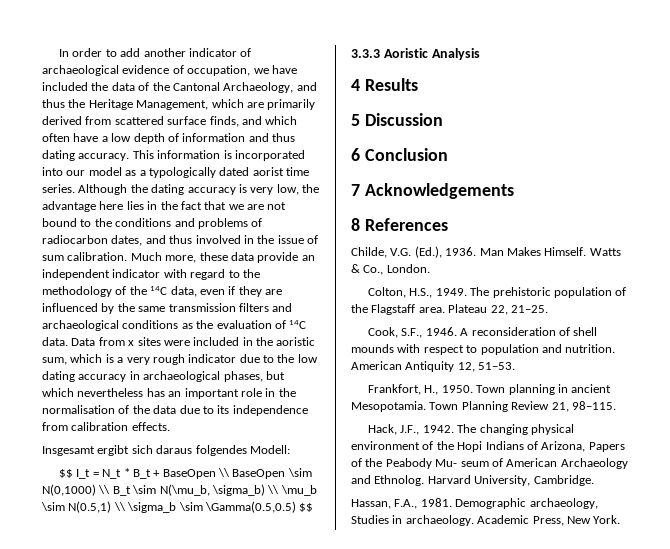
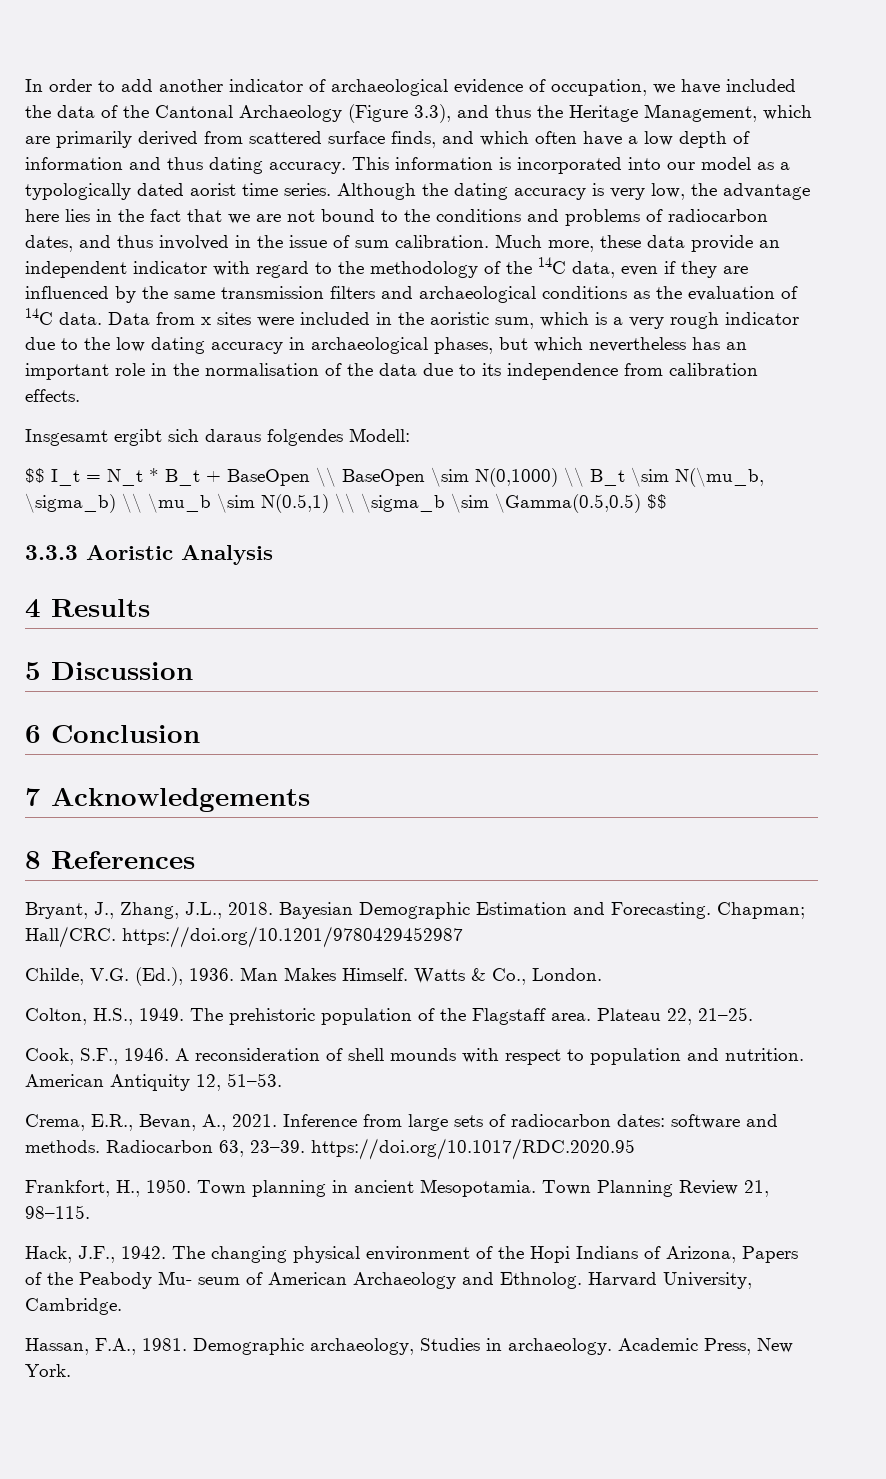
- In order to add another indicator of archaeological evidence of occupation, we have included the data of the Cantonal Archaeology, and thus the Heritage Management, which are primarily derived from scattered surface finds, and which often have a low depth of information and thus dating accuracy.
+ In order to add another indicator of archaeological evidence of occupation, we have included the data of the Cantonal Archaeology (Figure 3.3), and thus the Heritage Management, which are primarily derived from scattered surface finds, and which often have a low depth of information and thus dating accuracy.
+ Bryant, J., Zhang, J.L., 2018. Bayesian Demographic Estimation and Forecasting. Chapman; Hall/CRC. https://doi.org/10.1201/9780429452987
+ Crema, E.R., Bevan, A., 2021. Inference from large sets of radiocarbon dates: software and methods. Radiocarbon 63, 23–39. https://doi.org/10.1017/RDC.2020.95

